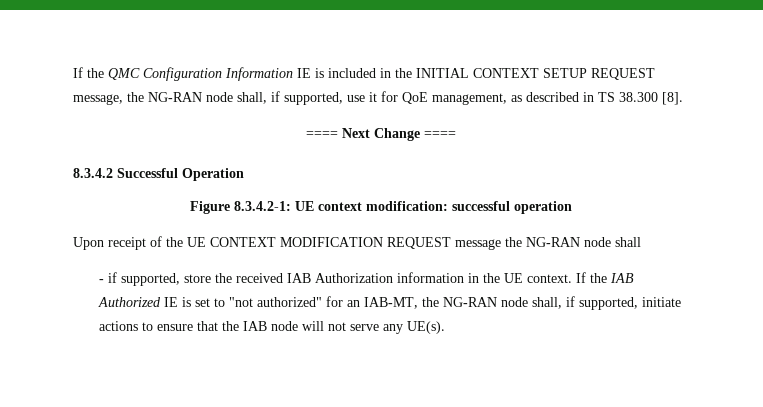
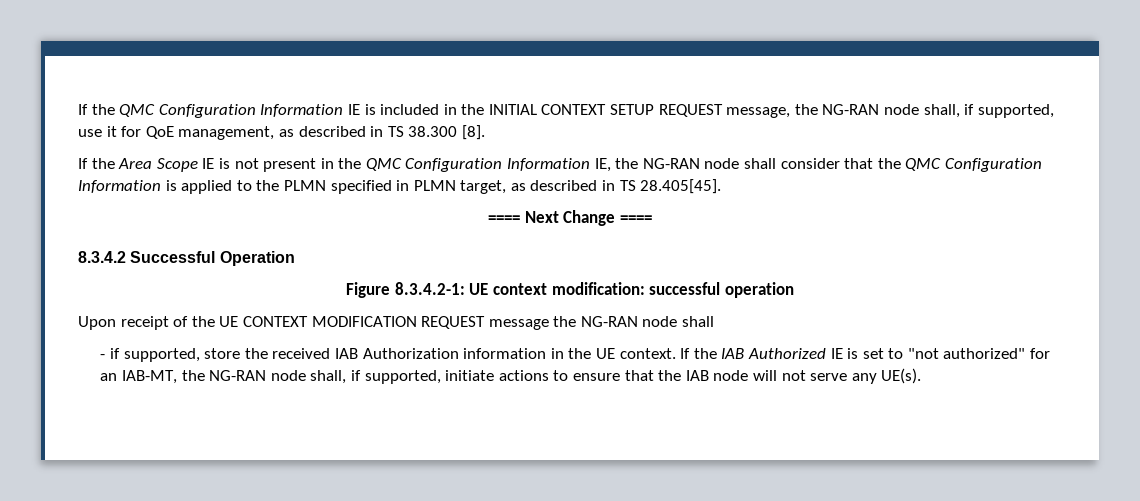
+ If the Area Scope IE is not present in the QMC Configuration Information IE, the NG-RAN node shall consider that the QMC Configuration Information is applied to the PLMN specified in PLMN target, as described in TS 28.405[45].

